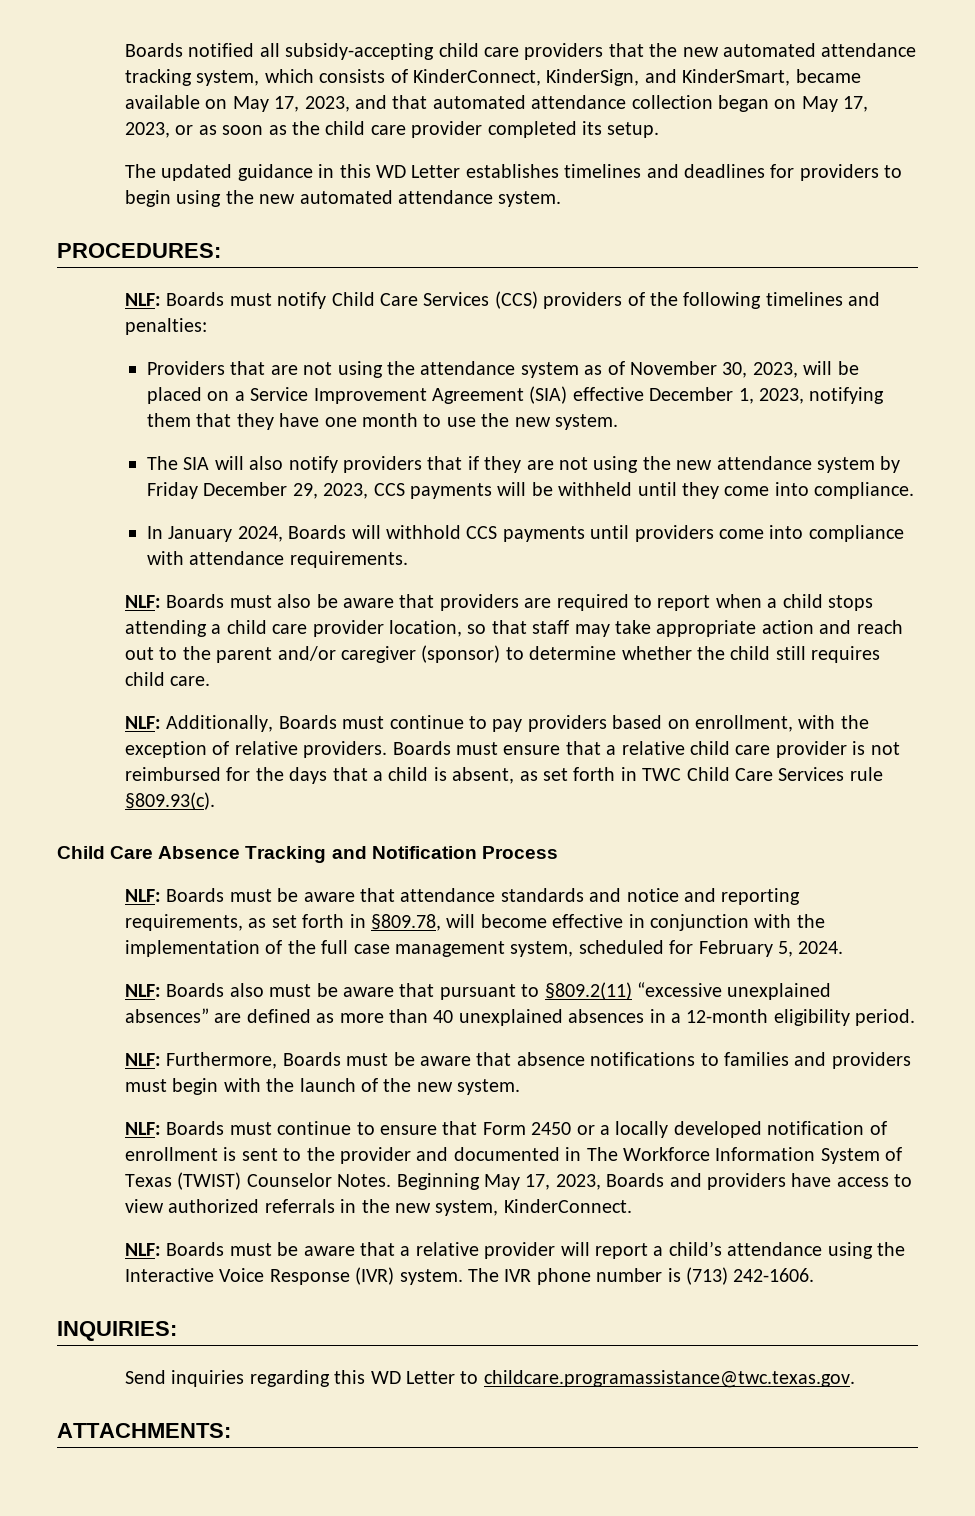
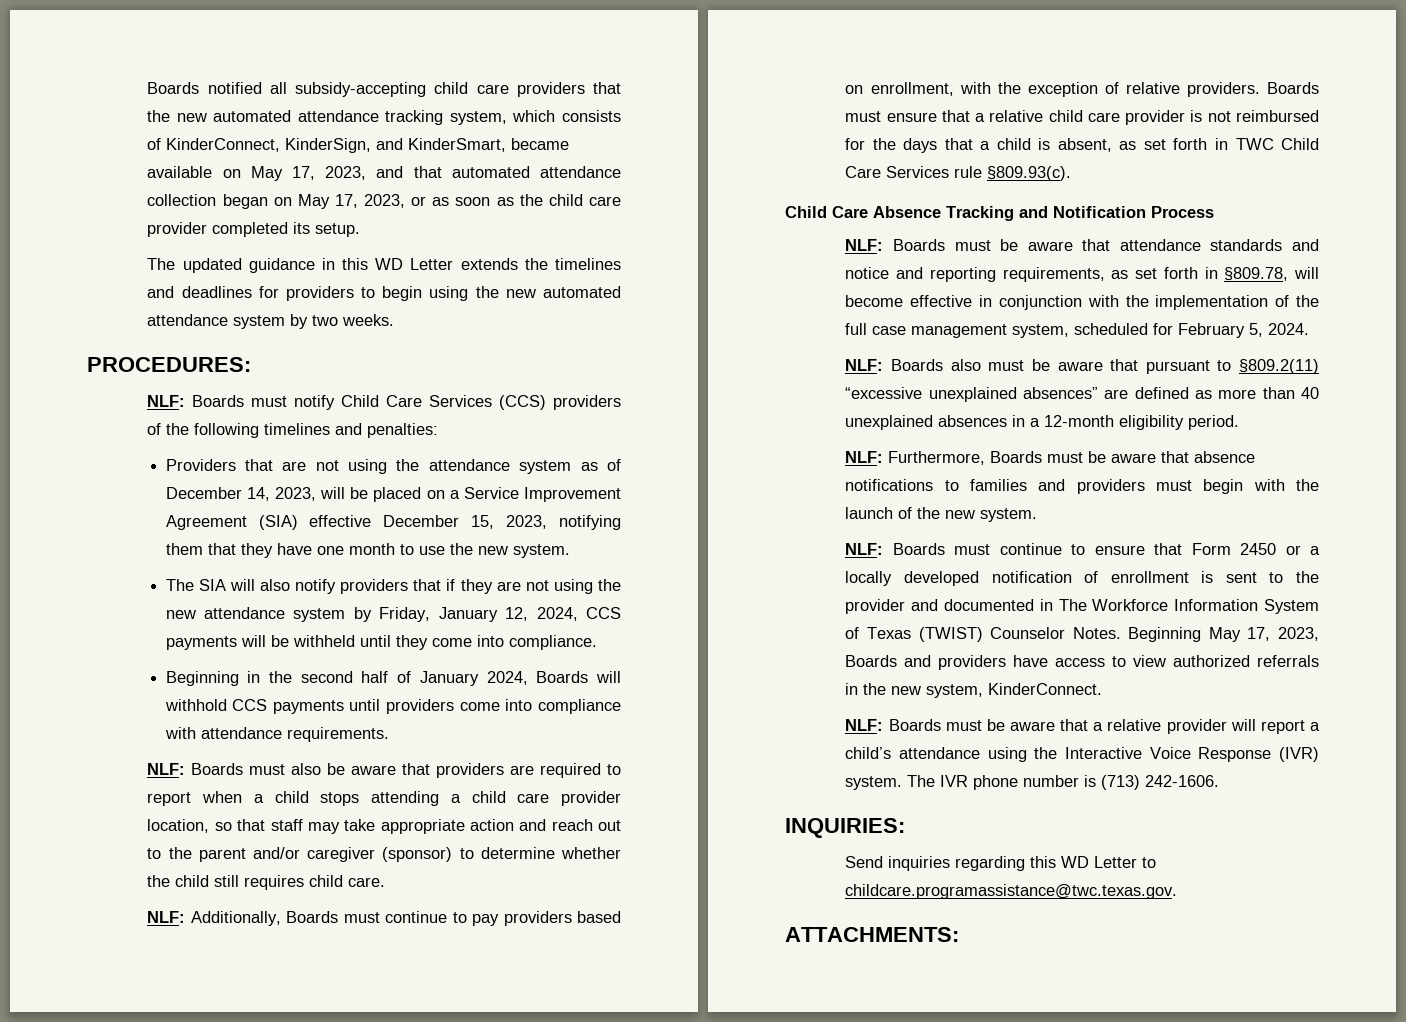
- The updated guidance in this WD Letter establishes timelines and deadlines for providers to begin using the new automated attendance system.
+ The updated guidance in this WD Letter extends the timelines and deadlines for providers to begin using the new automated attendance system by two weeks.
- Providers that are not using the attendance system as of November 30, 2023, will be placed on a Service Improvement Agreement (SIA) effective December 1, 2023, notifying them that they have one month to use the new system.
+ Providers that are not using the attendance system as of December 14, 2023, will be placed on a Service Improvement Agreement (SIA) effective December 15, 2023, notifying them that they have one month to use the new system.
- The SIA will also notify providers that if they are not using the new attendance system by Friday December 29, 2023, CCS payments will be withheld until they come into compliance.
+ The SIA will also notify providers that if they are not using the new attendance system by Friday, January 12, 2024, CCS payments will be withheld until they come into compliance.
- In January 2024, Boards will withhold CCS payments until providers come into compliance with attendance requirements.
+ Beginning in the second half of January 2024, Boards will withhold CCS payments until providers come into compliance with attendance requirements.

